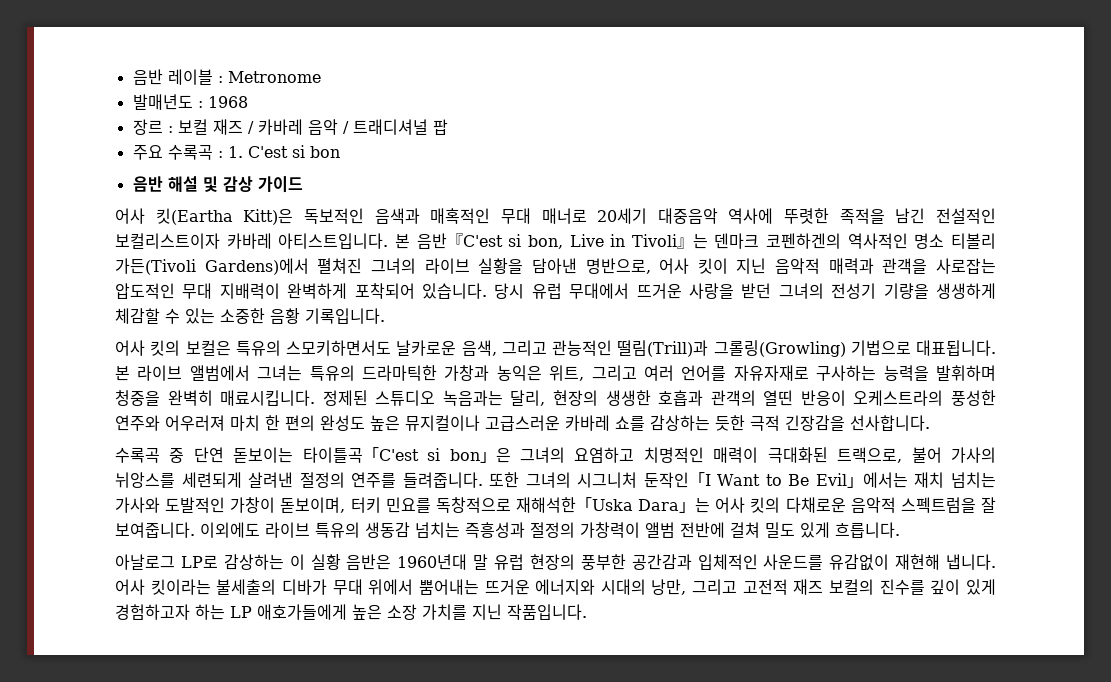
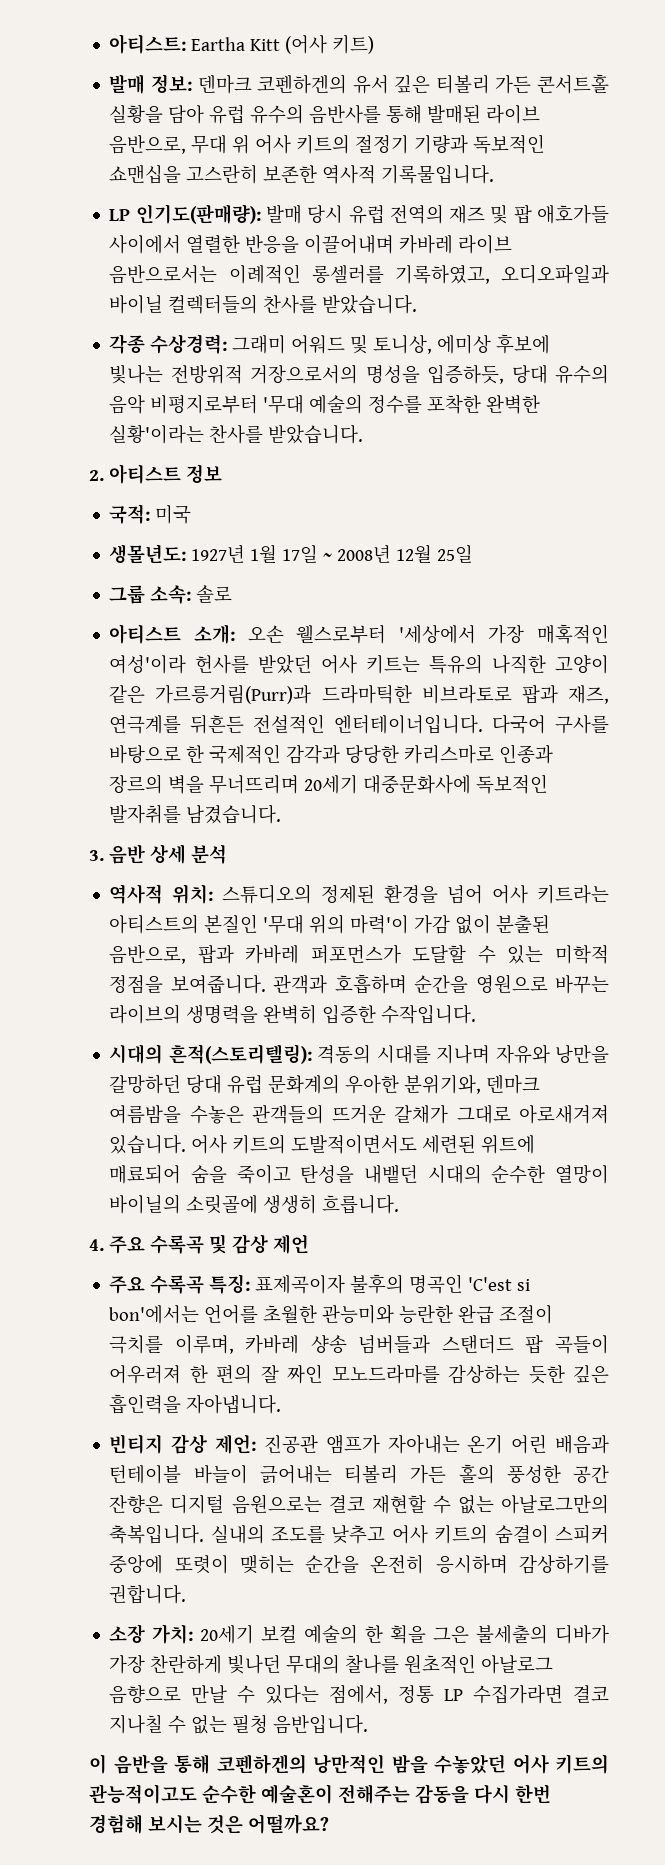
- 음반 레이블 : Metronome
- 발매년도 : 1968
- 장르 : 보컬 재즈 / 카바레 음악 / 트래디셔널 팝
- 주요 수록곡 : 1. C'est si bon
- 음반 해설 및 감상 가이드
- 어사 킷(Eartha Kitt)은 독보적인 음색과 매혹적인 무대 매너로 20세기 대중음악 역사에 뚜렷한 족적을 남긴 전설적인 보컬리스트이자 카바레 아티스트입니다. 본 음반『C'est si bon, Live in Tivoli』는 덴마크 코펜하겐의 역사적인 명소 티볼리 가든(Tivoli Gardens)에서 펼쳐진 그녀의 라이브 실황을 담아낸 명반으로, 어사 킷이 지닌 음악적 매력과 관객을 사로잡는 압도적인 무대 지배력이 완벽하게 포착되어 있습니다. 당시 유럽 무대에서 뜨거운 사랑을 받던 그녀의 전성기 기량을 생생하게 체감할 수 있는 소중한 음황 기록입니다.
- 어사 킷의 보컬은 특유의 스모키하면서도 날카로운 음색, 그리고 관능적인 떨림(Trill)과 그롤링(Growling) 기법으로 대표됩니다. 본 라이브 앨범에서 그녀는 특유의 드라마틱한 가창과 농익은 위트, 그리고 여러 언어를 자유자재로 구사하는 능력을 발휘하며 청중을 완벽히 매료시킵니다. 정제된 스튜디오 녹음과는 달리, 현장의 생생한 호흡과 관객의 열띤 반응이 오케스트라의 풍성한 연주와 어우러져 마치 한 편의 완성도 높은 뮤지컬이나 고급스러운 카바레 쇼를 감상하는 듯한 극적 긴장감을 선사합니다.
- 수록곡 중 단연 돋보이는 타이틀곡「C'est si bon」은 그녀의 요염하고 치명적인 매력이 극대화된 트랙으로, 불어 가사의 뉘앙스를 세련되게 살려낸 절정의 연주를 들려줍니다. 또한 그녀의 시그니처 둔작인「I Want to Be Evil」에서는 재치 넘치는 가사와 도발적인 가창이 돋보이며, 터키 민요를 독창적으로 재해석한「Uska Dara」는 어사 킷의 다채로운 음악적 스펙트럼을 잘 보여줍니다. 이외에도 라이브 특유의 생동감 넘치는 즉흥성과 절정의 가창력이 앨범 전반에 걸쳐 밀도 있게 흐릅니다.
- 아날로그 LP로 감상하는 이 실황 음반은 1960년대 말 유럽 현장의 풍부한 공간감과 입체적인 사운드를 유감없이 재현해 냅니다. 어사 킷이라는 불세출의 디바가 무대 위에서 뿜어내는 뜨거운 에너지와 시대의 낭만, 그리고 고전적 재즈 보컬의 진수를 깊이 있게 경험하고자 하는 LP 애호가들에게 높은 소장 가치를 지닌 작품입니다.
+ 아티스트: Eartha Kitt (어사 키트)
+ 발매 정보: 덴마크 코펜하겐의 유서 깊은 티볼리 가든 콘서트홀 실황을 담아 유럽 유수의 음반사를 통해 발매된 라이브 음반으로, 무대 위 어사 키트의 절정기 기량과 독보적인 쇼맨십을 고스란히 보존한 역사적 기록물입니다.
+ LP 인기도(판매량): 발매 당시 유럽 전역의 재즈 및 팝 애호가들 사이에서 열렬한 반응을 이끌어내며 카바레 라이브 음반으로서는 이례적인 롱셀러를 기록하였고, 오디오파일과 바이닐 컬렉터들의 찬사를 받았습니다.
+ 각종 수상경력: 그래미 어워드 및 토니상, 에미상 후보에 빛나는 전방위적 거장으로서의 명성을 입증하듯, 당대 유수의 음악 비평지로부터 '무대 예술의 정수를 포착한 완벽한 실황'이라는 찬사를 받았습니다.
+ 2. 아티스트 정보
+ 국적: 미국
+ 생몰년도: 1927년 1월 17일 ~ 2008년 12월 25일
+ 그룹 소속: 솔로
+ 아티스트 소개: 오손 웰스로부터 '세상에서 가장 매혹적인 여성'이라 헌사를 받았던 어사 키트는 특유의 나직한 고양이 같은 가르릉거림(Purr)과 드라마틱한 비브라토로 팝과 재즈, 연극계를 뒤흔든 전설적인 엔터테이너입니다. 다국어 구사를 바탕으로 한 국제적인 감각과 당당한 카리스마로 인종과 장르의 벽을 무너뜨리며 20세기 대중문화사에 독보적인 발자취를 남겼습니다.
+ 3. 음반 상세 분석
+ 역사적 위치: 스튜디오의 정제된 환경을 넘어 어사 키트라는 아티스트의 본질인 '무대 위의 마력'이 가감 없이 분출된 음반으로, 팝과 카바레 퍼포먼스가 도달할 수 있는 미학적 정점을 보여줍니다. 관객과 호흡하며 순간을 영원으로 바꾸는 라이브의 생명력을 완벽히 입증한 수작입니다.
+ 시대의 흔적(스토리텔링): 격동의 시대를 지나며 자유와 낭만을 갈망하던 당대 유럽 문화계의 우아한 분위기와, 덴마크 여름밤을 수놓은 관객들의 뜨거운 갈채가 그대로 아로새겨져 있습니다. 어사 키트의 도발적이면서도 세련된 위트에 매료되어 숨을 죽이고 탄성을 내뱉던 시대의 순수한 열망이 바이닐의 소릿골에 생생히 흐릅니다.
+ 4. 주요 수록곡 및 감상 제언
+ 주요 수록곡 특징: 표제곡이자 불후의 명곡인 'C'est si bon'에서는 언어를 초월한 관능미와 능란한 완급 조절이 극치를 이루며, 카바레 샹송 넘버들과 스탠더드 팝 곡들이 어우러져 한 편의 잘 짜인 모노드라마를 감상하는 듯한 깊은 흡인력을 자아냅니다.
+ 빈티지 감상 제언: 진공관 앰프가 자아내는 온기 어린 배음과 턴테이블 바늘이 긁어내는 티볼리 가든 홀의 풍성한 공간 잔향은 디지털 음원으로는 결코 재현할 수 없는 아날로그만의 축복입니다. 실내의 조도를 낮추고 어사 키트의 숨결이 스피커 중앙에 또렷이 맺히는 순간을 온전히 응시하며 감상하기를 권합니다.
+ 소장 가치: 20세기 보컬 예술의 한 획을 그은 불세출의 디바가 가장 찬란하게 빛나던 무대의 찰나를 원초적인 아날로그 음향으로 만날 수 있다는 점에서, 정통 LP 수집가라면 결코 지나칠 수 없는 필청 음반입니다.
+ 이 음반을 통해 코펜하겐의 낭만적인 밤을 수놓았던 어사 키트의 관능적이고도 순수한 예술혼이 전해주는 감동을 다시 한번 경험해 보시는 것은 어떨까요?

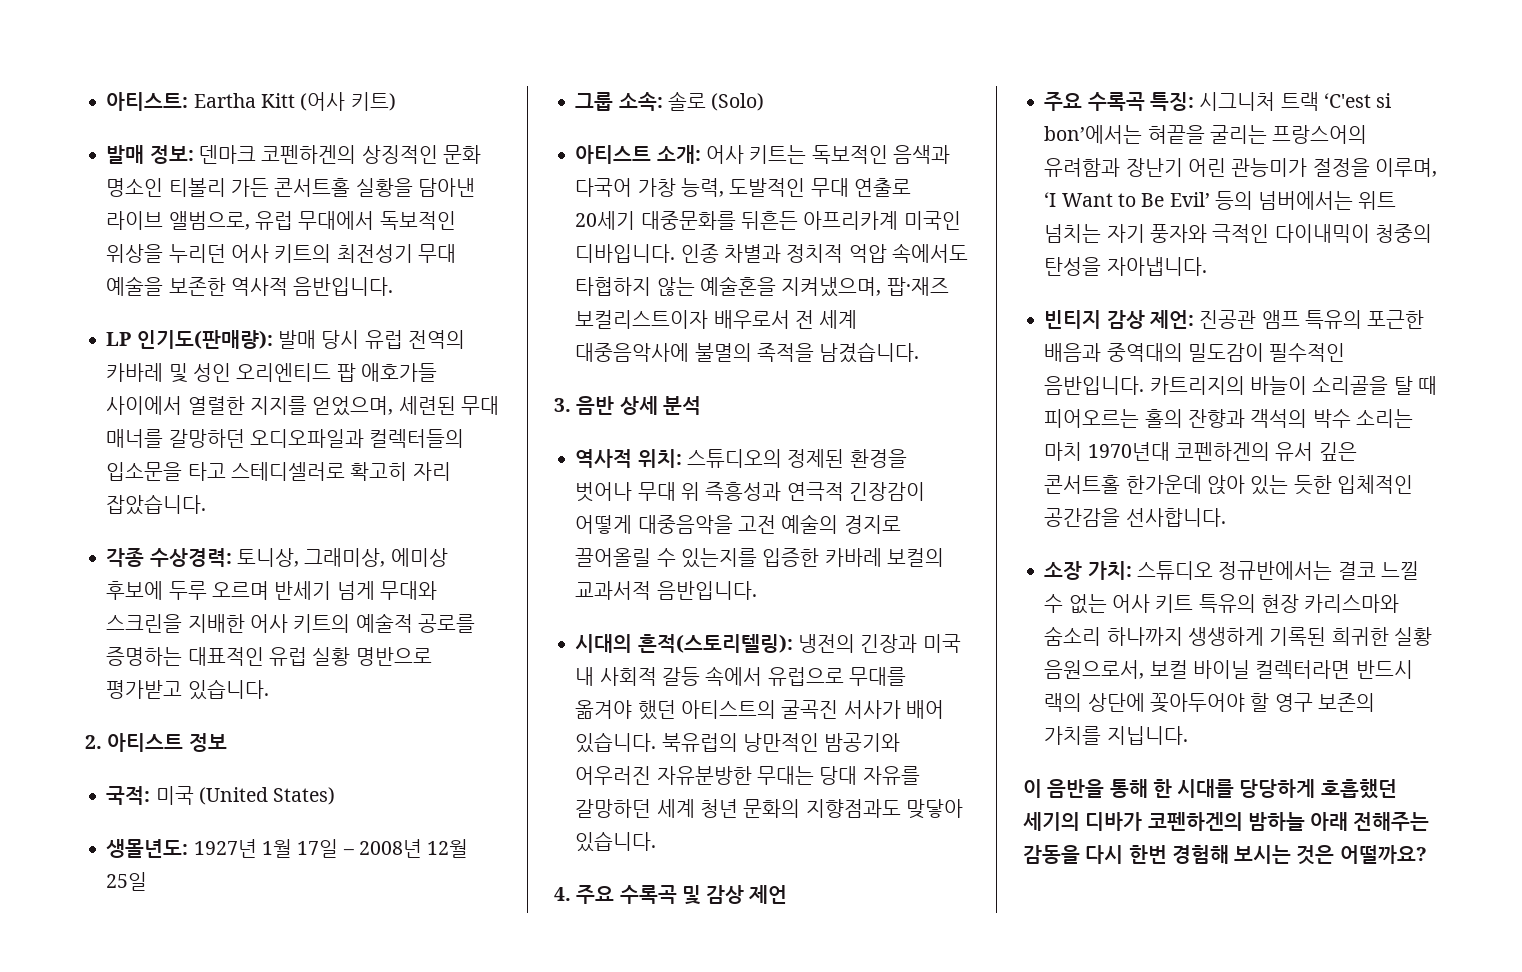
- 발매 정보: 덴마크 코펜하겐의 유서 깊은 티볼리 가든 콘서트홀 실황을 담아 유럽 유수의 음반사를 통해 발매된 라이브 음반으로, 무대 위 어사 키트의 절정기 기량과 독보적인 쇼맨십을 고스란히 보존한 역사적 기록물입니다.
+ 발매 정보: 덴마크 코펜하겐의 상징적인 문화 명소인 티볼리 가든 콘서트홀 실황을 담아낸 라이브 앨범으로, 유럽 무대에서 독보적인 위상을 누리던 어사 키트의 최전성기 무대 예술을 보존한 역사적 음반입니다.
- LP 인기도(판매량): 발매 당시 유럽 전역의 재즈 및 팝 애호가들 사이에서 열렬한 반응을 이끌어내며 카바레 라이브 음반으로서는 이례적인 롱셀러를 기록하였고, 오디오파일과 바이닐 컬렉터들의 찬사를 받았습니다.
- 각종 수상경력: 그래미 어워드 및 토니상, 에미상 후보에 빛나는 전방위적 거장으로서의 명성을 입증하듯, 당대 유수의 음악 비평지로부터 '무대 예술의 정수를 포착한 완벽한 실황'이라는 찬사를 받았습니다.
+ LP 인기도(판매량): 발매 당시 유럽 전역의 카바레 및 성인 오리엔티드 팝 애호가들 사이에서 열렬한 지지를 얻었으며, 세련된 무대 매너를 갈망하던 오디오파일과 컬렉터들의 입소문을 타고 스테디셀러로 확고히 자리 잡았습니다.
+ 각종 수상경력: 토니상, 그래미상, 에미상 후보에 두루 오르며 반세기 넘게 무대와 스크린을 지배한 어사 키트의 예술적 공로를 증명하는 대표적인 유럽 실황 명반으로 평가받고 있습니다.
- 국적: 미국
+ 국적: 미국 (United States)
- 생몰년도: 1927년 1월 17일 ~ 2008년 12월 25일
+ 생몰년도: 1927년 1월 17일 – 2008년 12월 25일
- 그룹 소속: 솔로
+ 그룹 소속: 솔로 (Solo)
- 아티스트 소개: 오손 웰스로부터 '세상에서 가장 매혹적인 여성'이라 헌사를 받았던 어사 키트는 특유의 나직한 고양이 같은 가르릉거림(Purr)과 드라마틱한 비브라토로 팝과 재즈, 연극계를 뒤흔든 전설적인 엔터테이너입니다. 다국어 구사를 바탕으로 한 국제적인 감각과 당당한 카리스마로 인종과 장르의 벽을 무너뜨리며 20세기 대중문화사에 독보적인 발자취를 남겼습니다.
+ 아티스트 소개: 어사 키트는 독보적인 음색과 다국어 가창 능력, 도발적인 무대 연출로 20세기 대중문화를 뒤흔든 아프리카계 미국인 디바입니다. 인종 차별과 정치적 억압 속에서도 타협하지 않는 예술혼을 지켜냈으며, 팝·재즈 보컬리스트이자 배우로서 전 세계 대중음악사에 불멸의 족적을 남겼습니다.
- 역사적 위치: 스튜디오의 정제된 환경을 넘어 어사 키트라는 아티스트의 본질인 '무대 위의 마력'이 가감 없이 분출된 음반으로, 팝과 카바레 퍼포먼스가 도달할 수 있는 미학적 정점을 보여줍니다. 관객과 호흡하며 순간을 영원으로 바꾸는 라이브의 생명력을 완벽히 입증한 수작입니다.
- 시대의 흔적(스토리텔링): 격동의 시대를 지나며 자유와 낭만을 갈망하던 당대 유럽 문화계의 우아한 분위기와, 덴마크 여름밤을 수놓은 관객들의 뜨거운 갈채가 그대로 아로새겨져 있습니다. 어사 키트의 도발적이면서도 세련된 위트에 매료되어 숨을 죽이고 탄성을 내뱉던 시대의 순수한 열망이 바이닐의 소릿골에 생생히 흐릅니다.
+ 역사적 위치: 스튜디오의 정제된 환경을 벗어나 무대 위 즉흥성과 연극적 긴장감이 어떻게 대중음악을 고전 예술의 경지로 끌어올릴 수 있는지를 입증한 카바레 보컬의 교과서적 음반입니다.
+ 시대의 흔적(스토리텔링): 냉전의 긴장과 미국 내 사회적 갈등 속에서 유럽으로 무대를 옮겨야 했던 아티스트의 굴곡진 서사가 배어 있습니다. 북유럽의 낭만적인 밤공기와 어우러진 자유분방한 무대는 당대 자유를 갈망하던 세계 청년 문화의 지향점과도 맞닿아 있습니다.
- 주요 수록곡 특징: 표제곡이자 불후의 명곡인 'C'est si bon'에서는 언어를 초월한 관능미와 능란한 완급 조절이 극치를 이루며, 카바레 샹송 넘버들과 스탠더드 팝 곡들이 어우러져 한 편의 잘 짜인 모노드라마를 감상하는 듯한 깊은 흡인력을 자아냅니다.
+ 주요 수록곡 특징: 시그니처 트랙 ‘C'est si bon’에서는 혀끝을 굴리는 프랑스어의 유려함과 장난기 어린 관능미가 절정을 이루며, ‘I Want to Be Evil’ 등의 넘버에서는 위트 넘치는 자기 풍자와 극적인 다이내믹이 청중의 탄성을 자아냅니다.
- 빈티지 감상 제언: 진공관 앰프가 자아내는 온기 어린 배음과 턴테이블 바늘이 긁어내는 티볼리 가든 홀의 풍성한 공간 잔향은 디지털 음원으로는 결코 재현할 수 없는 아날로그만의 축복입니다. 실내의 조도를 낮추고 어사 키트의 숨결이 스피커 중앙에 또렷이 맺히는 순간을 온전히 응시하며 감상하기를 권합니다.
- 소장 가치: 20세기 보컬 예술의 한 획을 그은 불세출의 디바가 가장 찬란하게 빛나던 무대의 찰나를 원초적인 아날로그 음향으로 만날 수 있다는 점에서, 정통 LP 수집가라면 결코 지나칠 수 없는 필청 음반입니다.
- 이 음반을 통해 코펜하겐의 낭만적인 밤을 수놓았던 어사 키트의 관능적이고도 순수한 예술혼이 전해주는 감동을 다시 한번 경험해 보시는 것은 어떨까요?
+ 빈티지 감상 제언: 진공관 앰프 특유의 포근한 배음과 중역대의 밀도감이 필수적인 음반입니다. 카트리지의 바늘이 소리골을 탈 때 피어오르는 홀의 잔향과 객석의 박수 소리는 마치 1970년대 코펜하겐의 유서 깊은 콘서트홀 한가운데 앉아 있는 듯한 입체적인 공간감을 선사합니다.
+ 소장 가치: 스튜디오 정규반에서는 결코 느낄 수 없는 어사 키트 특유의 현장 카리스마와 숨소리 하나까지 생생하게 기록된 희귀한 실황 음원으로서, 보컬 바이닐 컬렉터라면 반드시 랙의 상단에 꽂아두어야 할 영구 보존의 가치를 지닙니다.
+ 이 음반을 통해 한 시대를 당당하게 호흡했던 세기의 디바가 코펜하겐의 밤하늘 아래 전해주는 감동을 다시 한번 경험해 보시는 것은 어떨까요?

